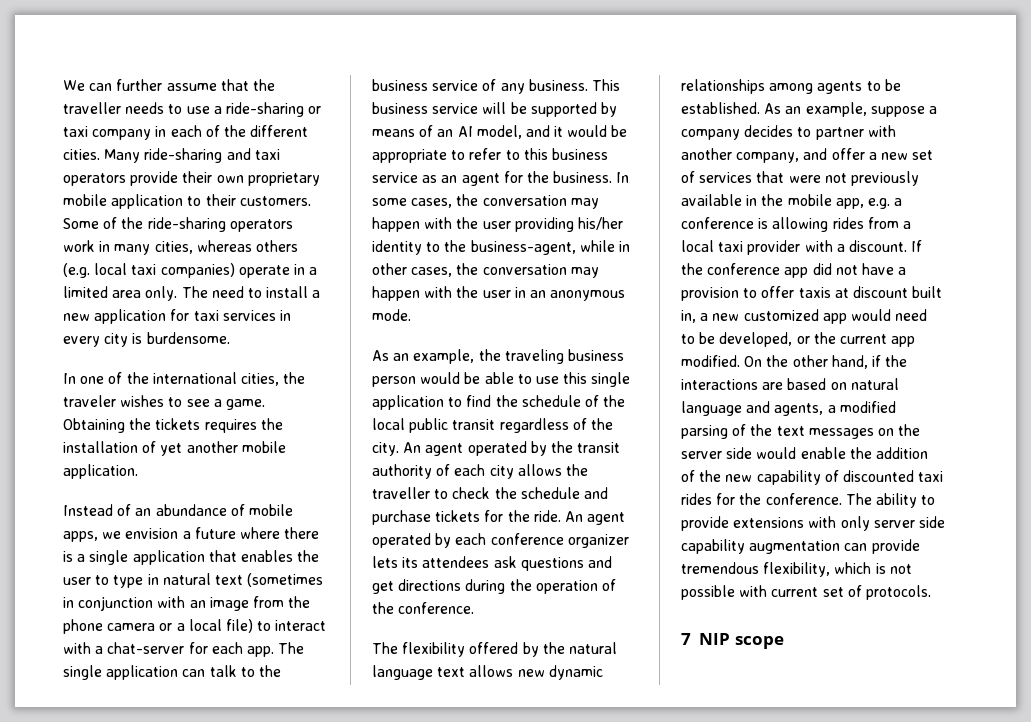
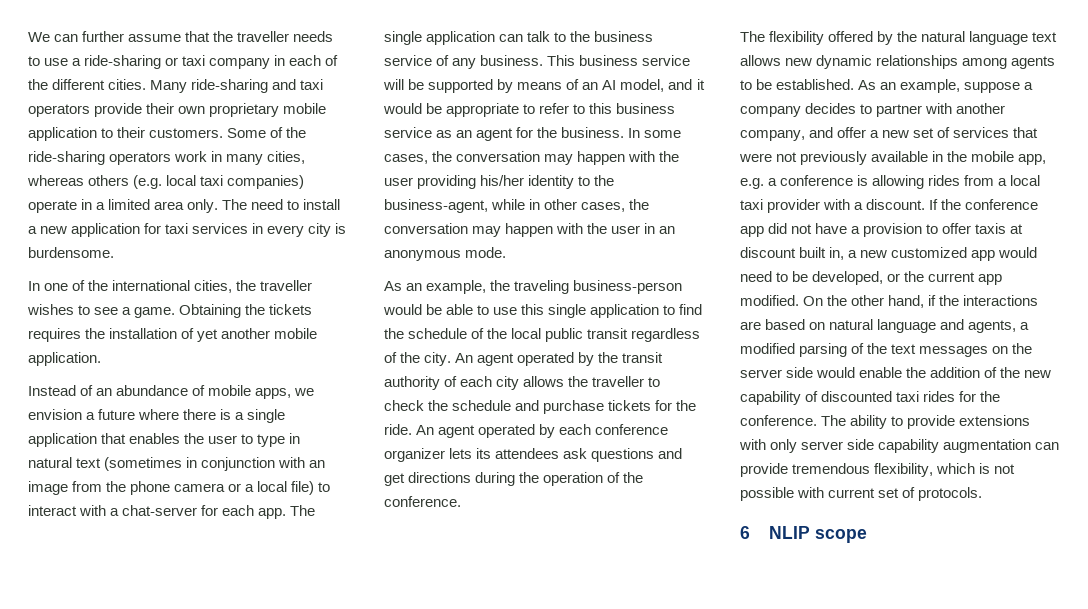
- In one of the international cities, the traveler wishes to see a game.
+ In one of the international cities, the traveller wishes to see a game.
- As an example, the traveling business person would be able to use this single application to find the schedule of the local public transit regardless of the city.
+ As an example, the traveling business-person would be able to use this single application to find the schedule of the local public transit regardless of the city.
- 7 NIP scope
+ 6 NLIP scope

